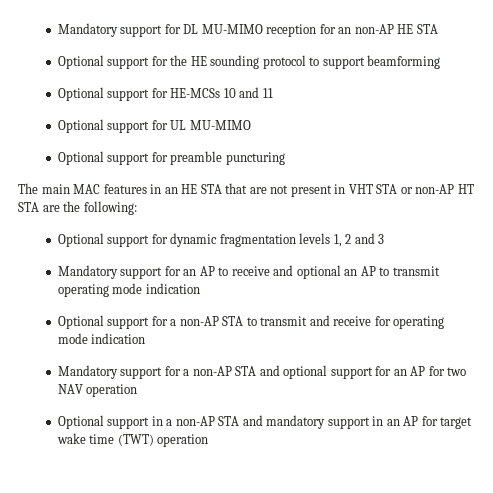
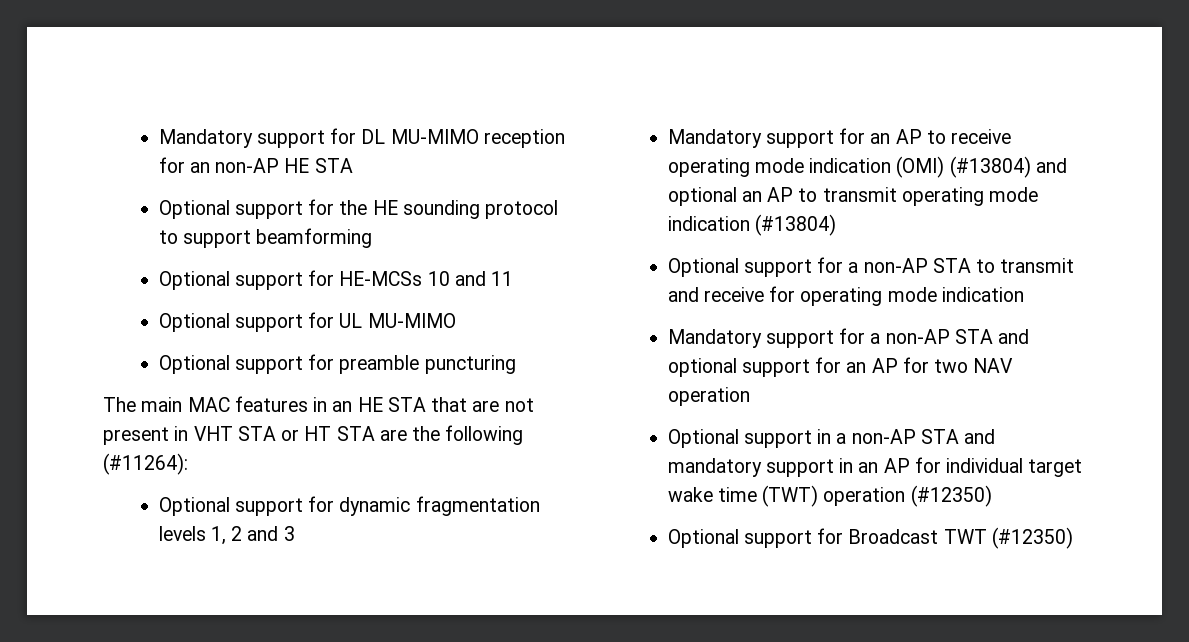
- The main MAC features in an HE STA that are not present in VHT STA or non-AP HT STA are the following:
+ The main MAC features in an HE STA that are not present in VHT STA or HT STA are the following (#11264):
- Mandatory support for an AP to receive and optional an AP to transmit operating mode indication
+ Mandatory support for an AP to receive operating mode indication (OMI) (#13804) and optional an AP to transmit operating mode indication (#13804)
- Optional support in a non-AP STA and mandatory support in an AP for target wake time (TWT) operation
+ Optional support in a non-AP STA and mandatory support in an AP for individual target wake time (TWT) operation (#12350)
+ Optional support for Broadcast TWT (#12350)

